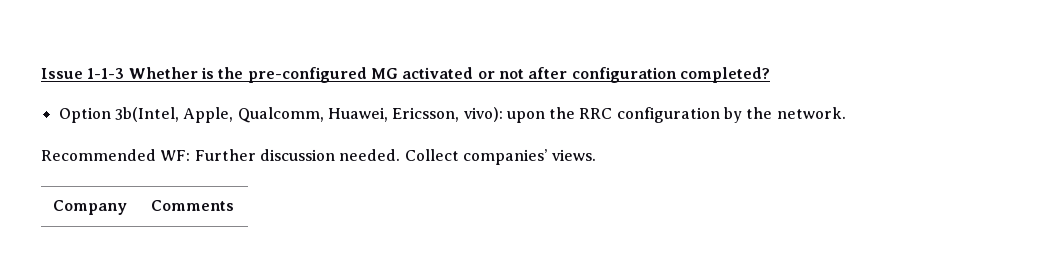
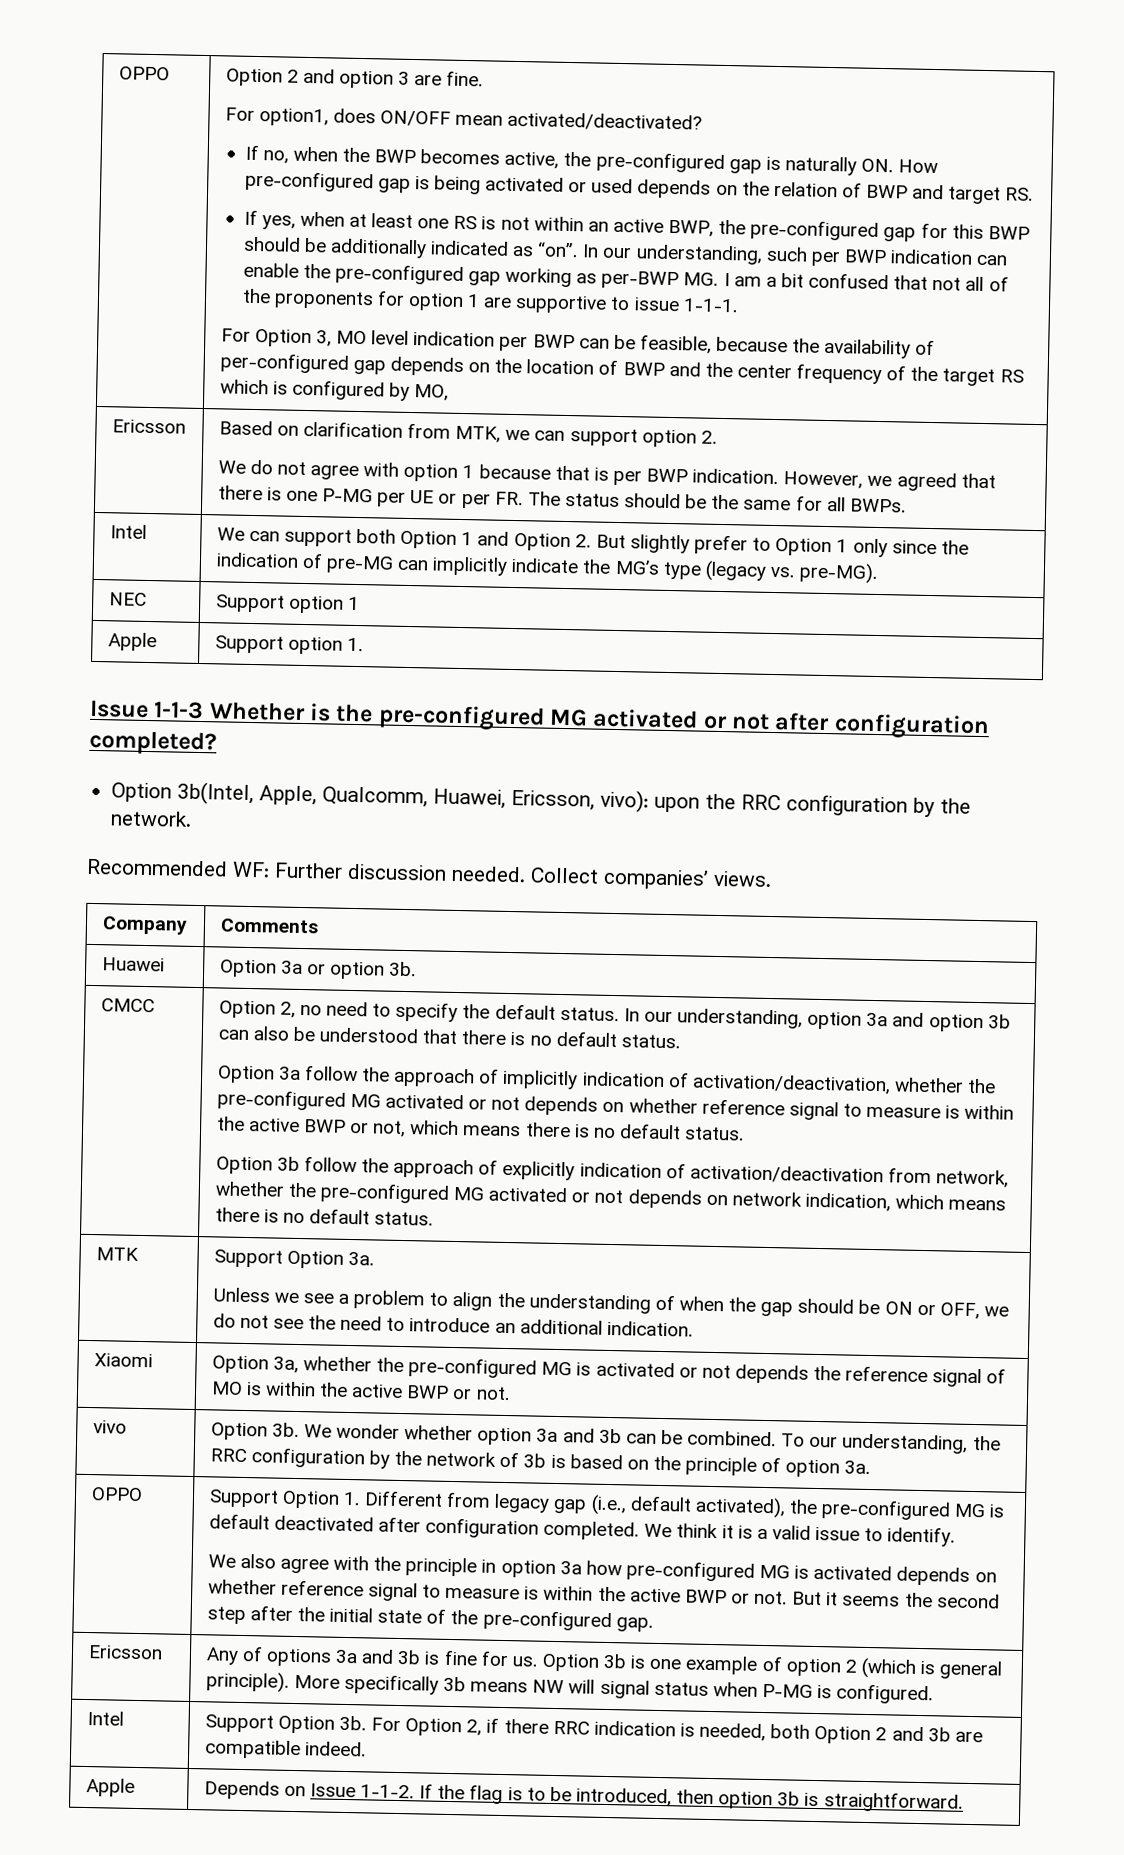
+ OPPO | Option 2 and option 3 are fine.
+ For option1, does ON/OFF mean activated/deactivated?
+ If no, when the BWP becomes active, the pre-configured gap is naturally ON. How pre-configured gap is being activated or used depends on the relation of BWP and target RS.
+ If yes, when at least one RS is not within an active BWP, the pre-configured gap for this BWP should be additionally indicated as “on”. In our understanding, such per BWP indication can enable the pre-configured gap working as per-BWP MG. I am a bit confused that not all of the proponents for option 1 are supportive to issue 1-1-1.
+ For Option 3, MO level indication per BWP can be feasible, because the availability of per-configured gap depends on the location of BWP and the center frequency of the target RS which is configured by MO,
+ Ericsson | Based on clarification from MTK, we can support option 2.
+ We do not agree with option 1 because that is per BWP indication. However, we agreed that there is one P-MG per UE or per FR. The status should be the same for all BWPs.
+ Intel | We can support both Option 1 and Option 2. But slightly prefer to Option 1 only since the indication of pre-MG can implicitly indicate the MG’s type (legacy vs. pre-MG).
+ NEC | Support option 1
+ Apple | Support option 1.
+ Huawei | Option 3a or option 3b.
+ CMCC | Option 2, no need to specify the default status. In our understanding, option 3a and option 3b can also be understood that there is no default status.
+ Option 3a follow the approach of implicitly indication of activation/deactivation, whether the pre-configured MG activated or not depends on whether reference signal to measure is within the active BWP or not, which means there is no default status.
+ Option 3b follow the approach of explicitly indication of activation/deactivation from network, whether the pre-configured MG activated or not depends on network indication, which means there is no default status.
+ MTK | Support Option 3a.
+ Unless we see a problem to align the understanding of when the gap should be ON or OFF, we do not see the need to introduce an additional indication.
+ Xiaomi | Option 3a, whether the pre-configured MG is activated or not depends the reference signal of MO is within the active BWP or not.
+ vivo | Option 3b. We wonder whether option 3a and 3b can be combined. To our understanding, the RRC configuration by the network of 3b is based on the principle of option 3a.
+ OPPO | Support Option 1. Different from legacy gap (i.e., default activated), the pre-configured MG is default deactivated after configuration completed. We think it is a valid issue to identify.
+ We also agree with the principle in option 3a how pre-configured MG is activated depends on whether reference signal to measure is within the active BWP or not. But it seems the second step after the initial state of the pre-configured gap.
+ Ericsson | Any of options 3a and 3b is fine for us. Option 3b is one example of option 2 (which is general principle). More specifically 3b means NW will signal status when P-MG is configured.
+ Intel | Support Option 3b. For Option 2, if there RRC indication is needed, both Option 2 and 3b are compatible indeed.
+ Apple | Depends on Issue 1-1-2. If the flag is to be introduced, then option 3b is straightforward.

